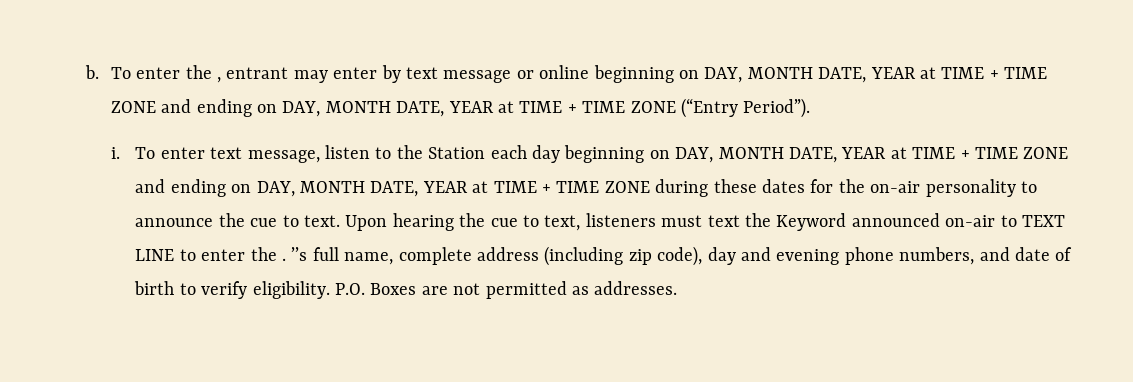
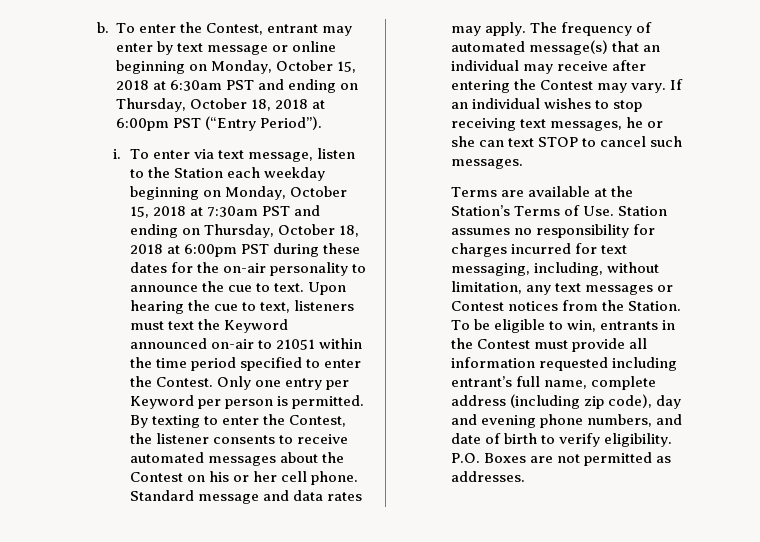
- To enter the , entrant may enter by text message or online beginning on DAY, MONTH DATE, YEAR at TIME + TIME ZONE and ending on DAY, MONTH DATE, YEAR at TIME + TIME ZONE (“Entry Period”).
+ To enter the Contest, entrant may enter by text message or online beginning on Monday, October 15, 2018 at 6:30am PST and ending on Thursday, October 18, 2018 at 6:00pm PST (“Entry Period”).
- To enter text message, listen to the Station each day beginning on DAY, MONTH DATE, YEAR at TIME + TIME ZONE and ending on DAY, MONTH DATE, YEAR at TIME + TIME ZONE during these dates for the on-air personality to announce the cue to text.
+ To enter via text message, listen to the Station each weekday beginning on Monday, October 15, 2018 at 7:30am PST and ending on Thursday, October 18, 2018 at 6:00pm PST during these dates for the on-air personality to announce the cue to text.
- Upon hearing the cue to text, listeners must text the Keyword announced on-air to TEXT LINE to enter the . ’’s full name, complete address (including zip code), day and evening phone numbers, and date of birth to verify eligibility.
+ Upon hearing the cue to text, listeners must text the Keyword announced on-air to 21051 within the time period specified to enter the Contest. Only one entry per Keyword per person is permitted. By texting to enter the Contest, the listener consents to receive automated messages about the Contest on his or her cell phone. Standard message and data rates may apply. The frequency of automated message(s) that an individual may receive after entering the Contest may vary. If an individual wishes to stop receiving text messages, he or she can text STOP to cancel such messages.
+ Terms are available at the Station’s Terms of Use. Station assumes no responsibility for charges incurred for text messaging, including, without limitation, any text messages or Contest notices from the Station. To be eligible to win, entrants in the Contest must provide all information requested including entrant’s full name, complete address (including zip code), day and evening phone numbers, and date of birth to verify eligibility.

